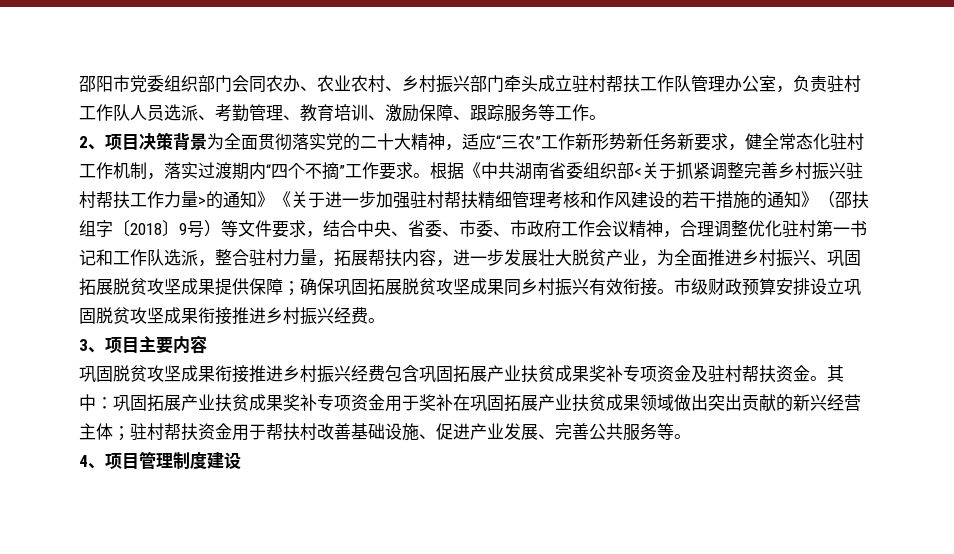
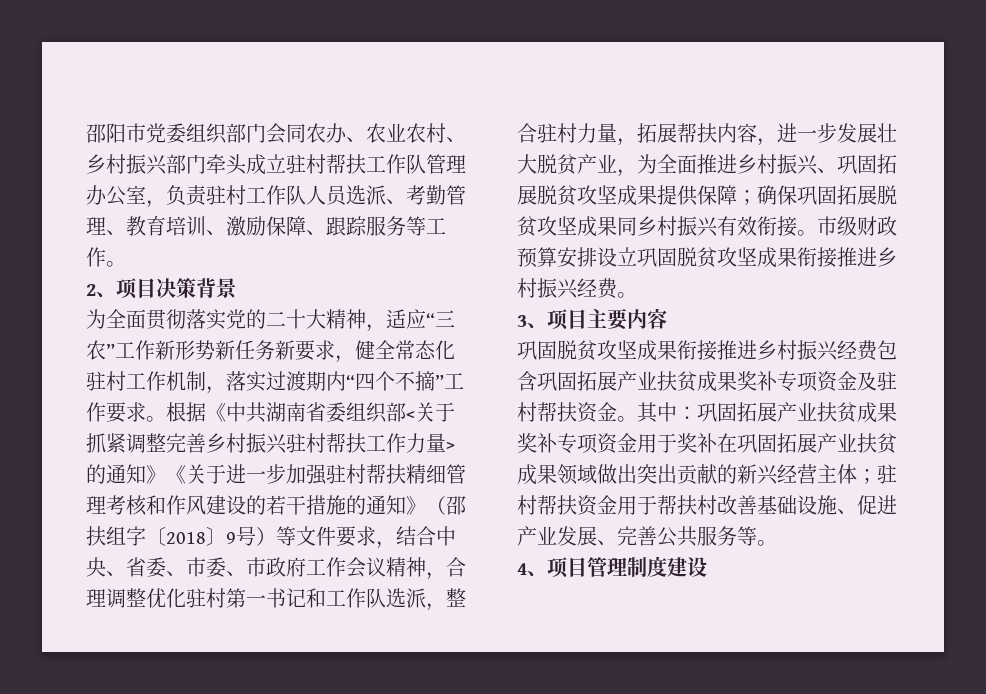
- 2、项目决策背景为全面贯彻落实党的二十大精神，适应“三农”工作新形势新任务新要求，健全常态化驻村工作机制，落实过渡期内“四个不摘”工作要求。
+ 2、项目决策背景
+ 为全面贯彻落实党的二十大精神，适应“三农”工作新形势新任务新要求，健全常态化驻村工作机制，落实过渡期内“四个不摘”工作要求。

